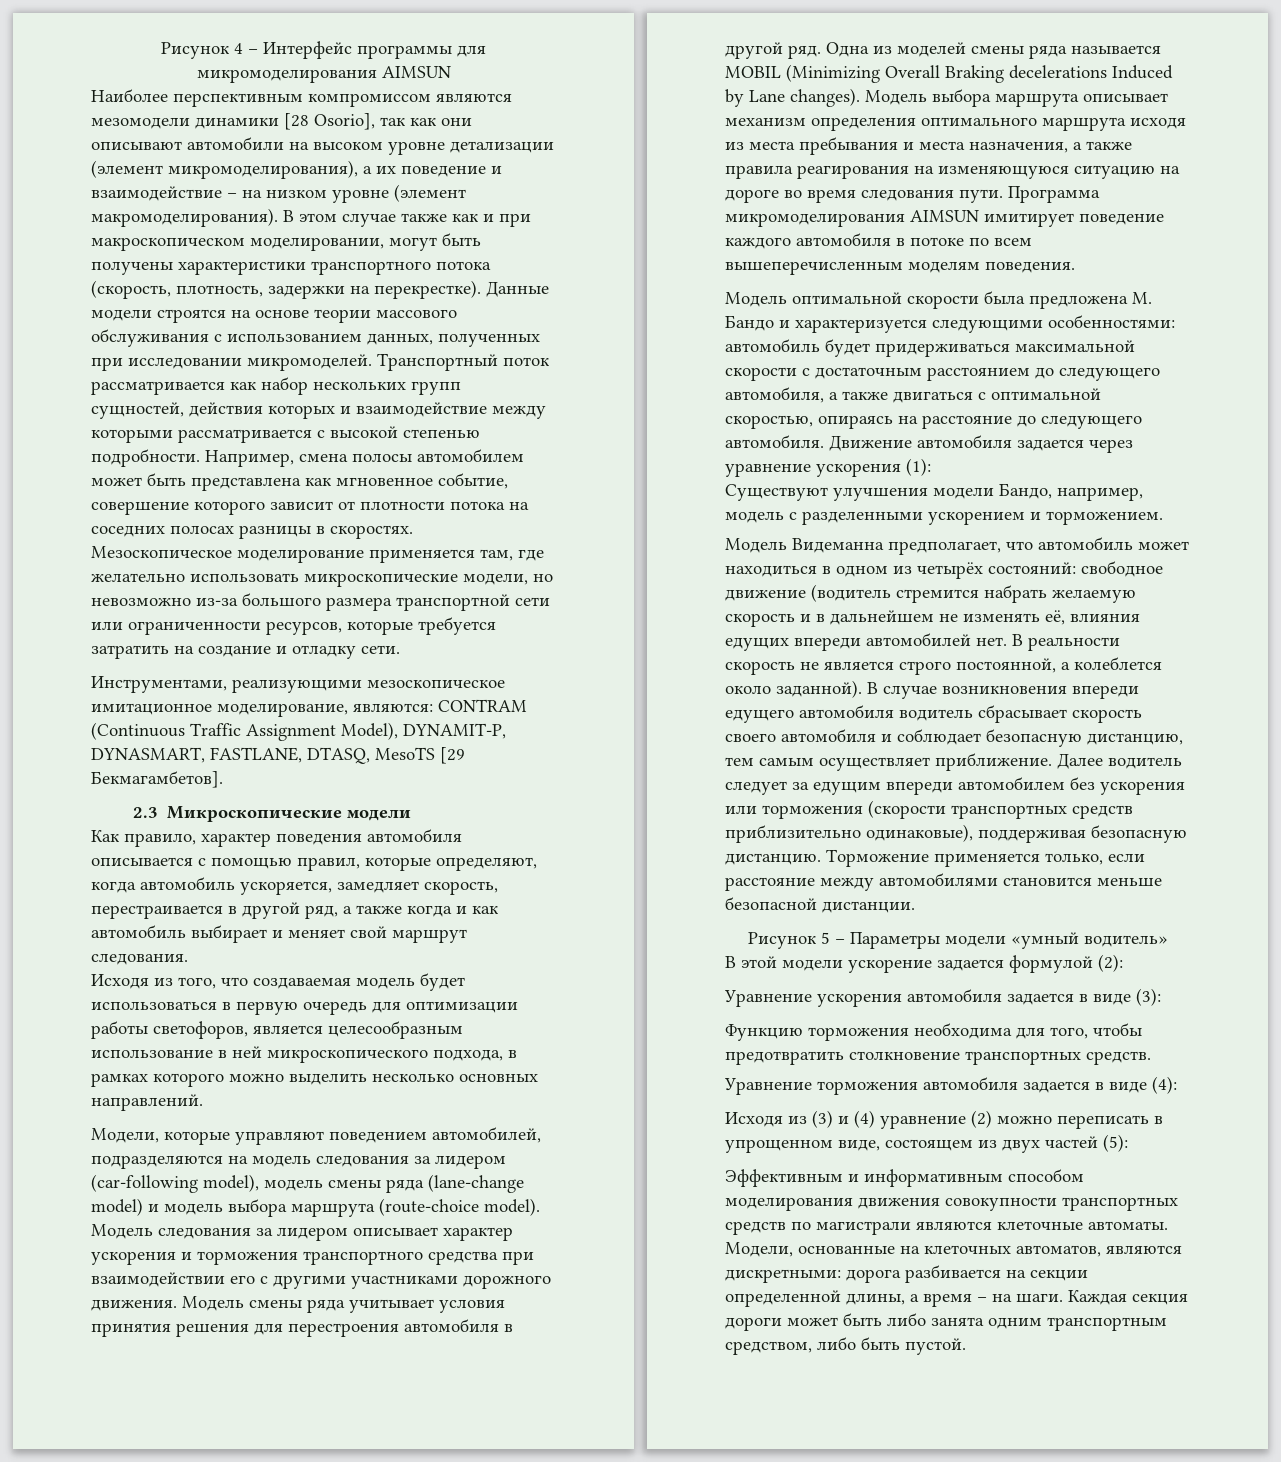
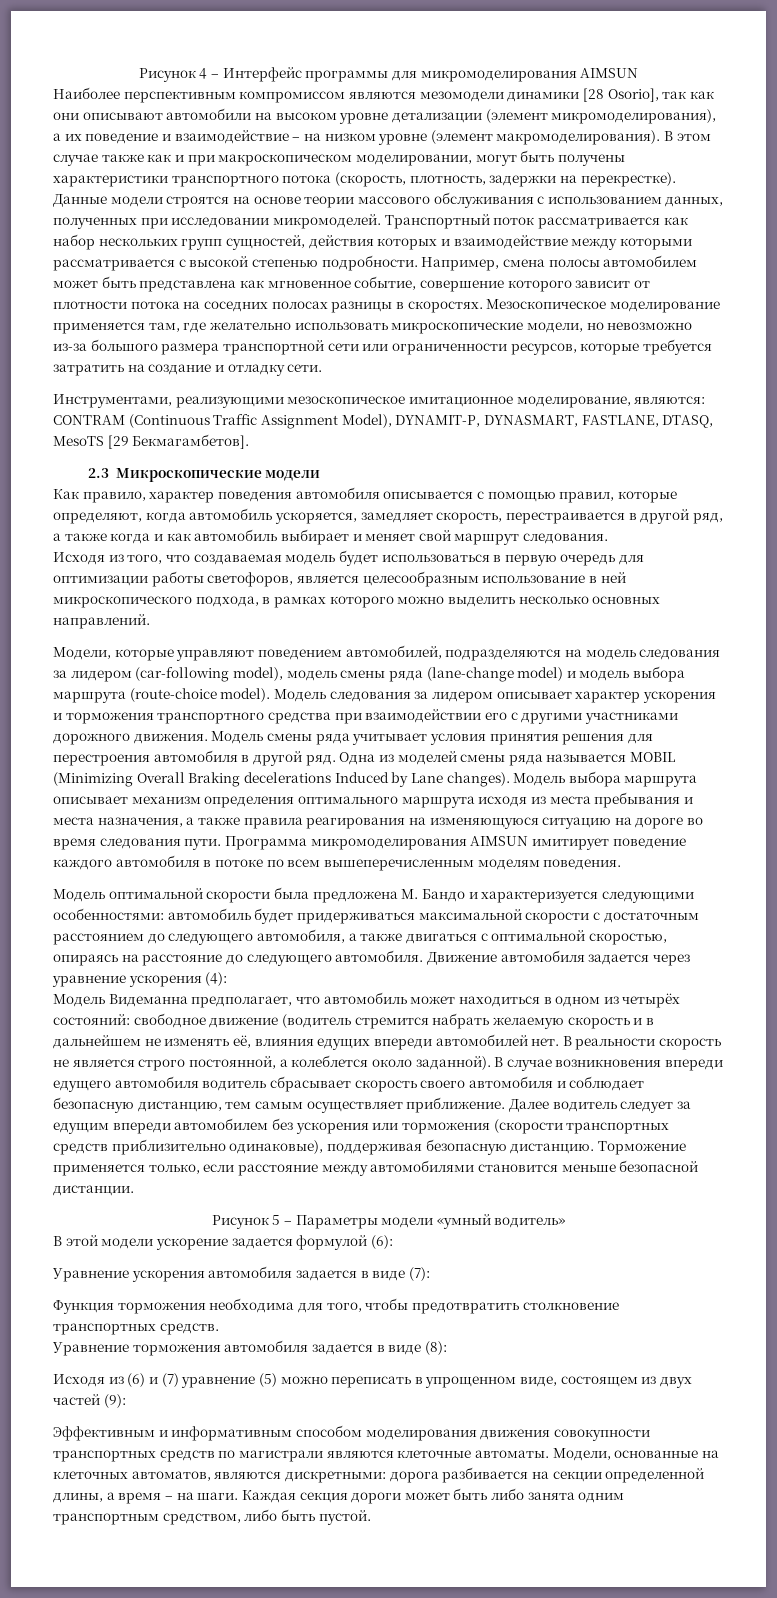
- Движение автомобиля задается через уравнение ускорения (1):
- Существуют улучшения модели Бандо, например, модель с разделенными ускорением и торможением.
+ Движение автомобиля задается через уравнение ускорения (4):
- В этой модели ускорение задается формулой (2):
+ В этой модели ускорение задается формулой (6):
- Уравнение ускорения автомобиля задается в виде (3):
- Функцию торможения необходима для того, чтобы предотвратить столкновение транспортных средств.
+ Уравнение ускорения автомобиля задается в виде (7):
+ Функция торможения необходима для того, чтобы предотвратить столкновение транспортных средств.
- Уравнение торможения автомобиля задается в виде (4):
- Исходя из (3) и (4) уравнение (2) можно переписать в упрощенном виде, состоящем из двух частей (5):
+ Уравнение торможения автомобиля задается в виде (8):
+ Исходя из (6) и (7) уравнение (5) можно переписать в упрощенном виде, состоящем из двух частей (9):

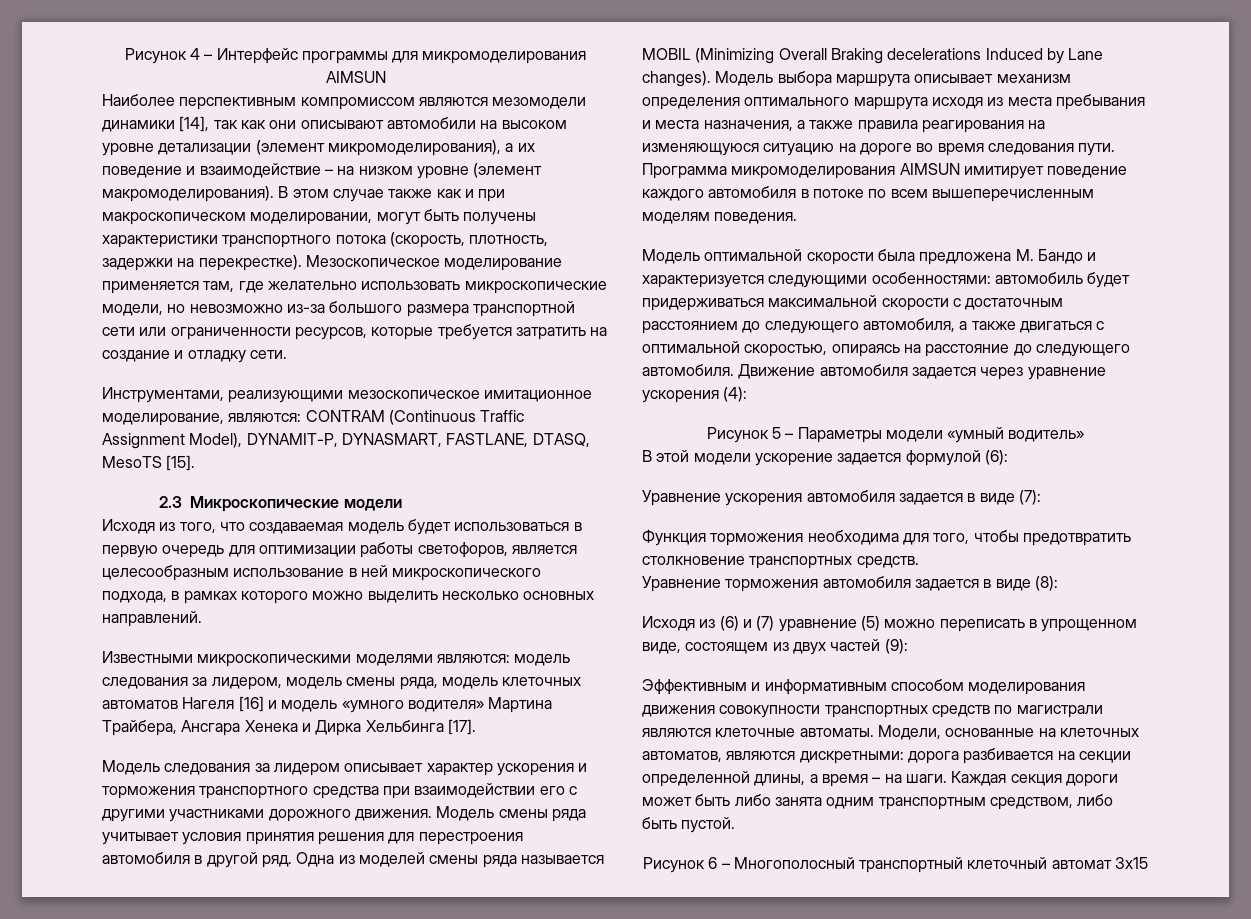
- Наиболее перспективным компромиссом являются мезомодели динамики [28 Osorio], так как они описывают автомобили на высоком уровне детализации (элемент микромоделирования), а их поведение и взаимодействие – на низком уровне (элемент макромоделирования).
+ Наиболее перспективным компромиссом являются мезомодели динамики [14], так как они описывают автомобили на высоком уровне детализации (элемент микромоделирования), а их поведение и взаимодействие – на низком уровне (элемент макромоделирования).
- Данные модели строятся на основе теории массового обслуживания с использованием данных, полученных при исследовании микромоделей. Транспортный поток рассматривается как набор нескольких групп сущностей, действия которых и взаимодействие между которыми рассматривается с высокой степенью подробности. Например, смена полосы автомобилем может быть представлена как мгновенное событие, совершение которого зависит от плотности потока на соседних полосах разницы в скоростях.
- Инструментами, реализующими мезоскопическое имитационное моделирование, являются: CONTRAM (Continuous Traffic Assignment Model), DYNAMIT-P, DYNASMART, FASTLANE, DTASQ, MesoTS [29 Бекмагамбетов].
+ Инструментами, реализующими мезоскопическое имитационное моделирование, являются: CONTRAM (Continuous Traffic Assignment Model), DYNAMIT-P, DYNASMART, FASTLANE, DTASQ, MesoTS [15].
- Как правило, характер поведения автомобиля описывается с помощью правил, которые определяют, когда автомобиль ускоряется, замедляет скорость, перестраивается в другой ряд, а также когда и как автомобиль выбирает и меняет свой маршрут следования.
- Модели, которые управляют поведением автомобилей, подразделяются на модель следования за лидером (car-following model), модель смены ряда (lane-change model) и модель выбора маршрута (route-choice model). Модель следования за лидером описывает характер ускорения и торможения транспортного средства при взаимодействии его с другими участниками дорожного движения.
+ Известными микроскопическими моделями являются: модель следования за лидером, модель смены ряда, модель клеточных автоматов Нагеля [16] и модель «умного водителя» Мартина Трайбера, Ансгара Хенека и Дирка Хельбинга [17].
+ Модель следования за лидером описывает характер ускорения и торможения транспортного средства при взаимодействии его с другими участниками дорожного движения.
- Модель Видеманна предполагает, что автомобиль может находиться в одном из четырёх состояний: свободное движение (водитель стремится набрать желаемую скорость и в дальнейшем не изменять её, влияния едущих впереди автомобилей нет. В реальности скорость не является строго постоянной, а колеблется около заданной). В случае возникновения впереди едущего автомобиля водитель сбрасывает скорость своего автомобиля и соблюдает безопасную дистанцию, тем самым осуществляет приближение. Далее водитель следует за едущим впереди автомобилем без ускорения или торможения (скорости транспортных средств приблизительно одинаковые), поддерживая безопасную дистанцию. Торможение применяется только, если расстояние между автомобилями становится меньше безопасной дистанции.
+ Рисунок 6 – Многополосный транспортный клеточный автомат 3x15

